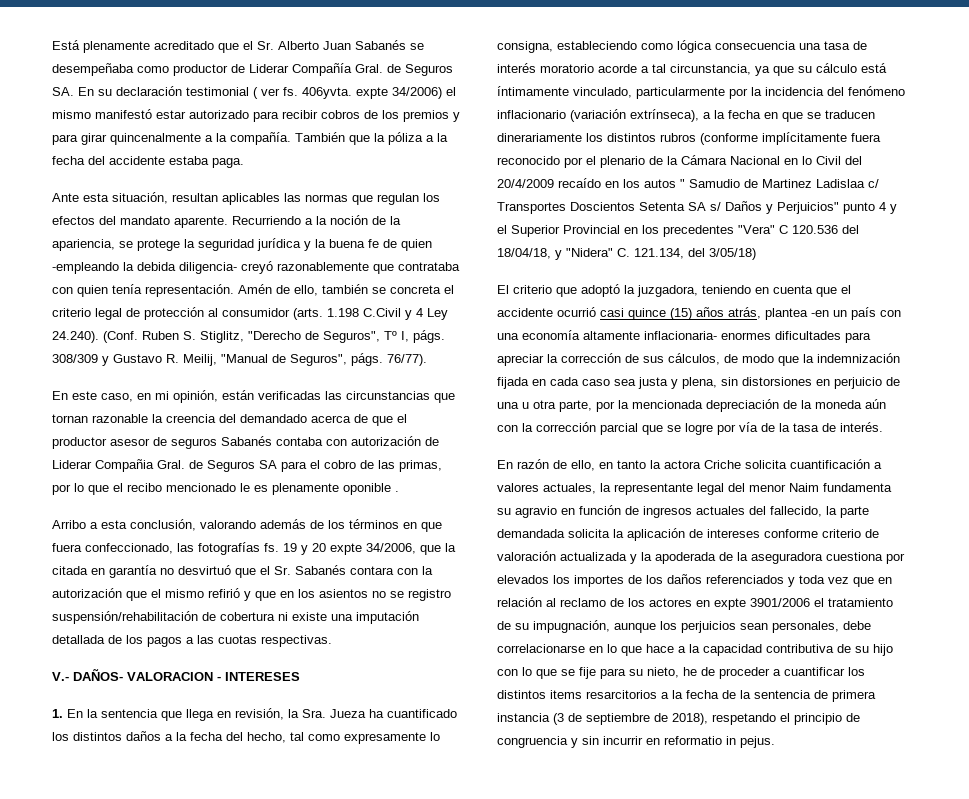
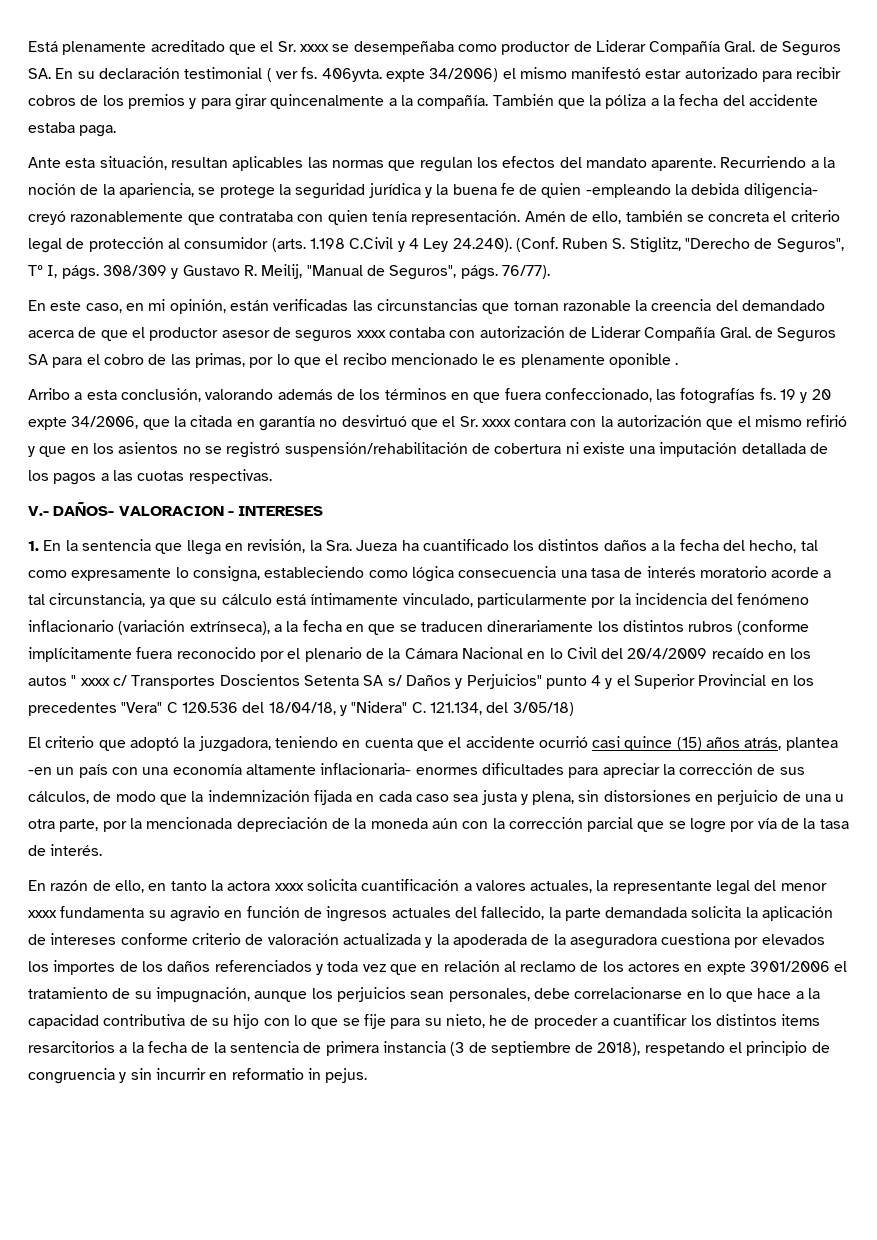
- Está plenamente acreditado que el Sr. Alberto Juan Sabanés se desempeñaba como productor de Liderar Compañía Gral. de Seguros SA. En su declaración testimonial ( ver fs.
+ Está plenamente acreditado que el Sr. xxxx se desempeñaba como productor de Liderar Compañía Gral. de Seguros SA. En su declaración testimonial ( ver fs.
- En este caso, en mi opinión, están verificadas las circunstancias que tornan razonable la creencia del demandado acerca de que el productor asesor de seguros Sabanés contaba con autorización de Liderar Compañia Gral. de Seguros SA para el cobro de las primas, por lo que el recibo mencionado le es plenamente oponible .
+ En este caso, en mi opinión, están verificadas las circunstancias que tornan razonable la creencia del demandado acerca de que el productor asesor de seguros xxxx contaba con autorización de Liderar Compañía Gral. de Seguros SA para el cobro de las primas, por lo que el recibo mencionado le es plenamente oponible .
- 19 y 20 expte 34/2006, que la citada en garantía no desvirtuó que el Sr. Sabanés contara con la autorización que el mismo refirió y que en los asientos no se registro suspensión/rehabilitación de cobertura ni existe una imputación detallada de los pagos a las cuotas respectivas.
+ 19 y 20 expte 34/2006, que la citada en garantía no desvirtuó que el Sr. xxxx contara con la autorización que el mismo refirió y que en los asientos no se registró suspensión/rehabilitación de cobertura ni existe una imputación detallada de los pagos a las cuotas respectivas.
- 1. En la sentencia que llega en revisión, la Sra. Jueza ha cuantificado los distintos daños a la fecha del hecho, tal como expresamente lo consigna, estableciendo como lógica consecuencia una tasa de interés moratorio acorde a tal circunstancia, ya que su cálculo está íntimamente vinculado, particularmente por la incidencia del fenómeno inflacionario (variación extrínseca), a la fecha en que se traducen dinerariamente los distintos rubros (conforme implícitamente fuera reconocido por el plenario de la Cámara Nacional en lo Civil del 20/4/2009 recaído en los autos " Samudio de Martinez Ladislaa c/ Transportes Doscientos Setenta SA s/ Daños y Perjuicios" punto 4 y el Superior Provincial en los precedentes "Vera" C 120.536 del 18/04/18, y "Nidera" C. 121.134, del 3/05/18)
+ 1. En la sentencia que llega en revisión, la Sra. Jueza ha cuantificado los distintos daños a la fecha del hecho, tal como expresamente lo consigna, estableciendo como lógica consecuencia una tasa de interés moratorio acorde a tal circunstancia, ya que su cálculo está íntimamente vinculado, particularmente por la incidencia del fenómeno inflacionario (variación extrínseca), a la fecha en que se traducen dinerariamente los distintos rubros (conforme implícitamente fuera reconocido por el plenario de la Cámara Nacional en lo Civil del 20/4/2009 recaído en los autos " xxxx c/ Transportes Doscientos Setenta SA s/ Daños y Perjuicios" punto 4 y el Superior Provincial en los precedentes "Vera" C 120.536 del 18/04/18, y "Nidera" C. 121.134, del 3/05/18)
- En razón de ello, en tanto la actora Criche solicita cuantificación a valores actuales, la representante legal del menor Naim fundamenta su agravio en función de ingresos actuales del fallecido, la parte demandada solicita la aplicación de intereses conforme criterio de valoración actualizada y la apoderada de la aseguradora cuestiona por elevados los importes de los daños referenciados y toda vez que en relación al reclamo de los actores en expte 3901/2006 el tratamiento de su impugnación, aunque los perjuicios sean personales, debe correlacionarse en lo que hace a la capacidad contributiva de su hijo con lo que se fije para su nieto, he de proceder a cuantificar los distintos items resarcitorios a la fecha de la sentencia de primera instancia (3 de septiembre de 2018), respetando el principio de congruencia y sin incurrir en reformatio in pejus.
+ En razón de ello, en tanto la actora xxxx solicita cuantificación a valores actuales, la representante legal del menor xxxx fundamenta su agravio en función de ingresos actuales del fallecido, la parte demandada solicita la aplicación de intereses conforme criterio de valoración actualizada y la apoderada de la aseguradora cuestiona por elevados los importes de los daños referenciados y toda vez que en relación al reclamo de los actores en expte 3901/2006 el tratamiento de su impugnación, aunque los perjuicios sean personales, debe correlacionarse en lo que hace a la capacidad contributiva de su hijo con lo que se fije para su nieto, he de proceder a cuantificar los distintos items resarcitorios a la fecha de la sentencia de primera instancia (3 de septiembre de 2018), respetando el principio de congruencia y sin incurrir en reformatio in pejus.

